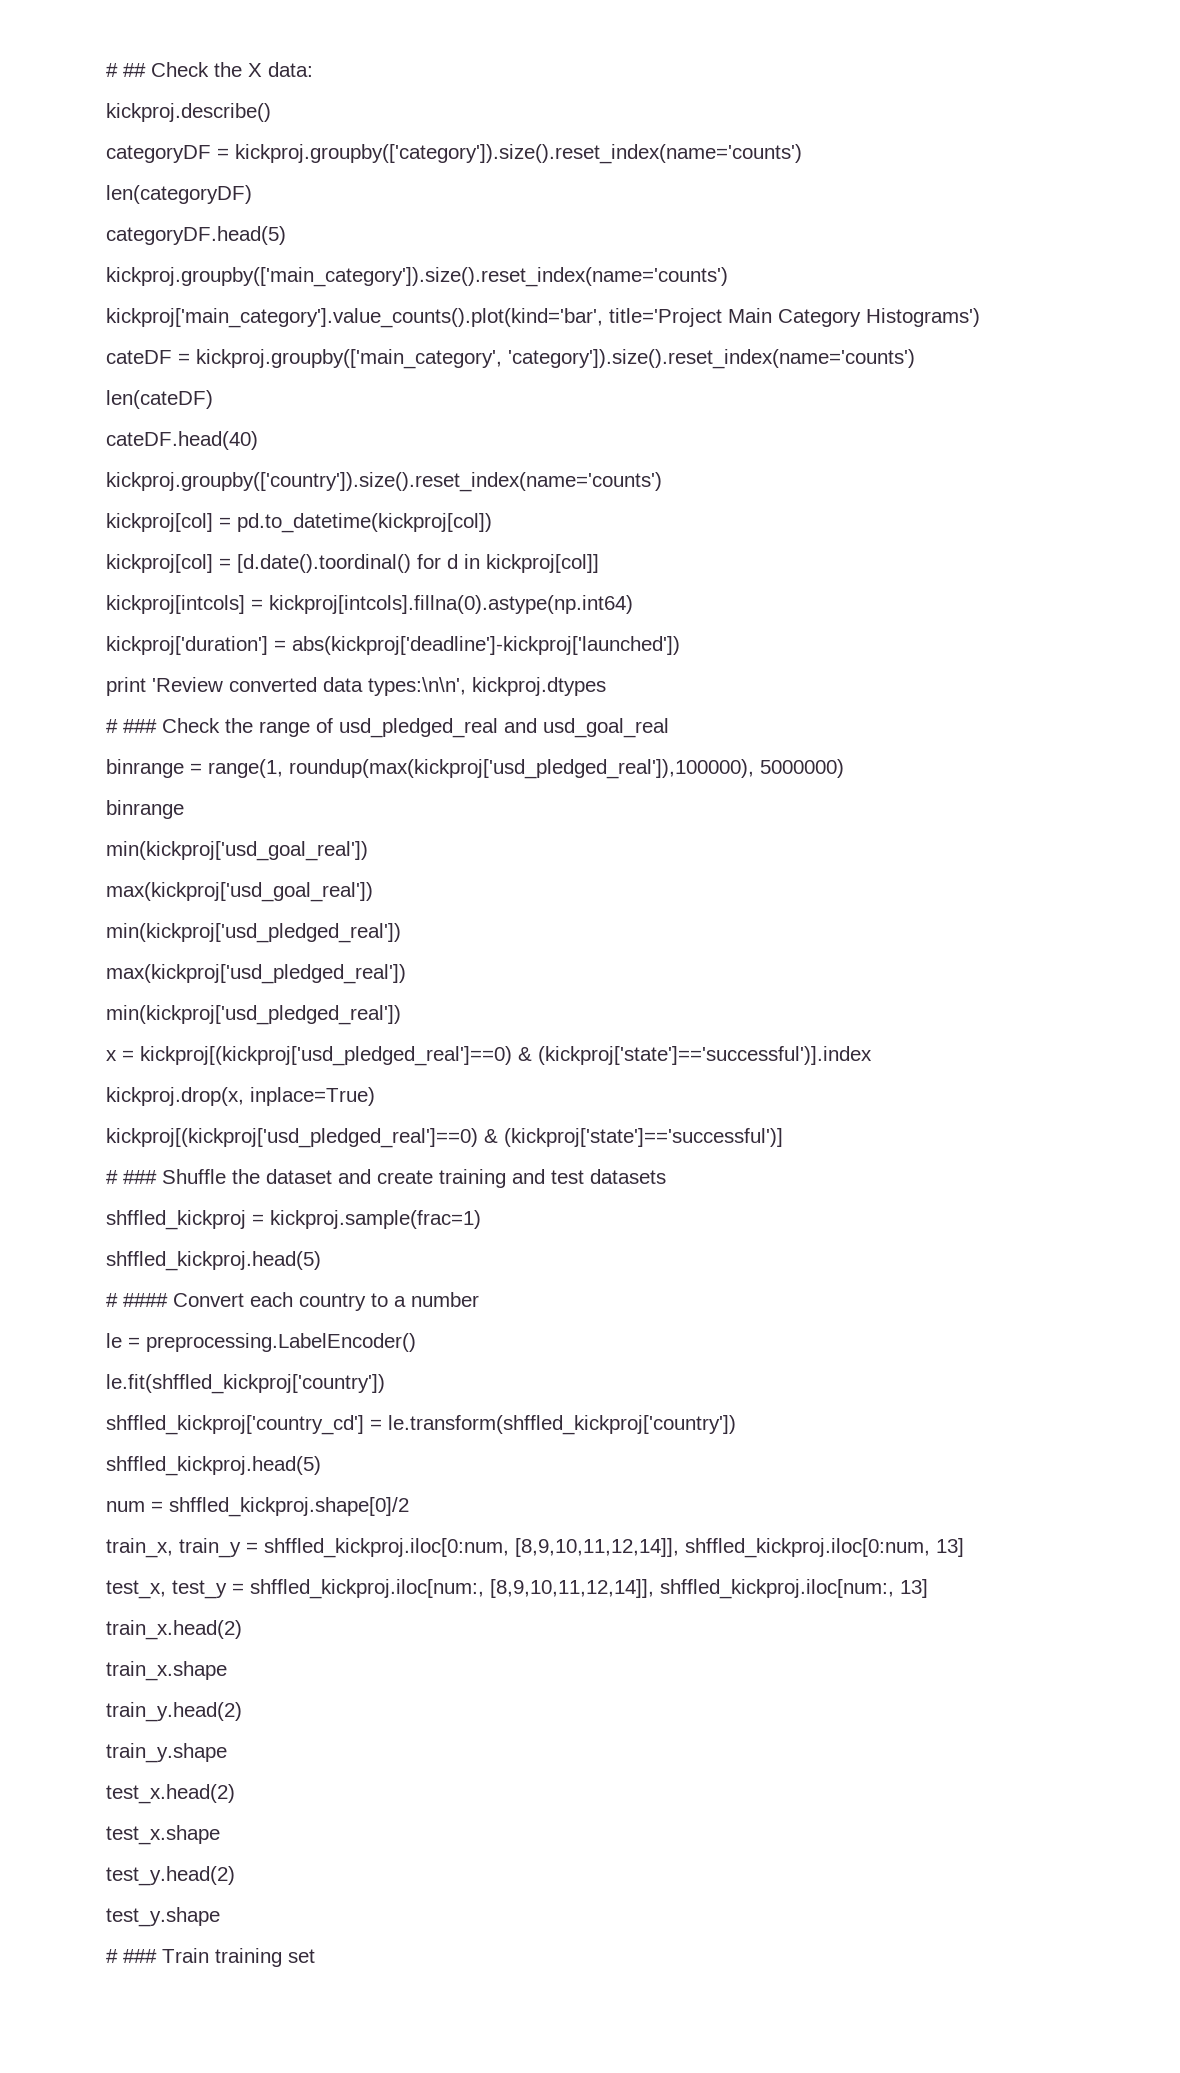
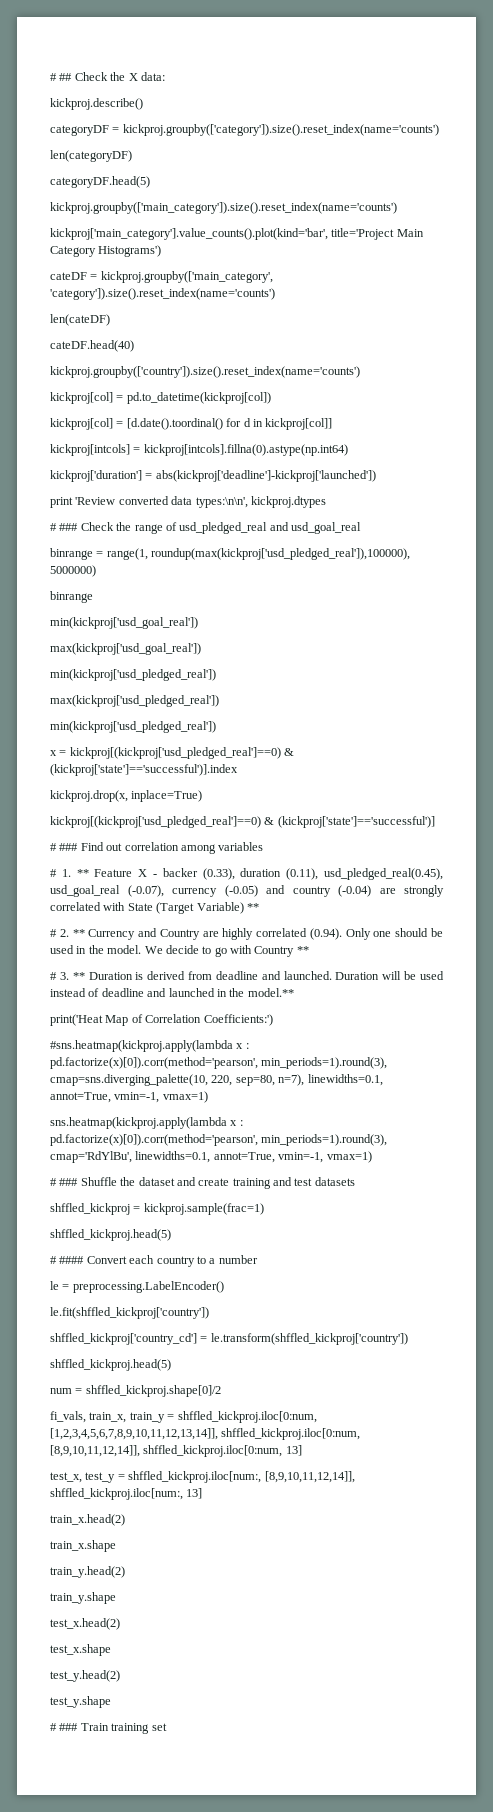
+ # ### Find out correlation among variables
+ # 1. ** Feature X - backer (0.33), duration (0.11), usd_pledged_real(0.45), usd_goal_real (-0.07), currency (-0.05) and country (-0.04) are strongly correlated with State (Target Variable) **
+ # 2. ** Currency and Country are highly correlated (0.94). Only one should be used in the model. We decide to go with Country **
+ # 3. ** Duration is derived from deadline and launched. Duration will be used instead of deadline and launched in the model.**
+ print('Heat Map of Correlation Coefficients:')
+ #sns.heatmap(kickproj.apply(lambda x : pd.factorize(x)[0]).corr(method='pearson', min_periods=1).round(3), cmap=sns.diverging_palette(10, 220, sep=80, n=7), linewidths=0.1, annot=True, vmin=-1, vmax=1)
+ sns.heatmap(kickproj.apply(lambda x : pd.factorize(x)[0]).corr(method='pearson', min_periods=1).round(3), cmap='RdYlBu', linewidths=0.1, annot=True, vmin=-1, vmax=1)
- train_x, train_y = shffled_kickproj.iloc[0:num, [8,9,10,11,12,14]], shffled_kickproj.iloc[0:num, 13]
+ fi_vals, train_x, train_y = shffled_kickproj.iloc[0:num, [1,2,3,4,5,6,7,8,9,10,11,12,13,14]], shffled_kickproj.iloc[0:num, [8,9,10,11,12,14]], shffled_kickproj.iloc[0:num, 13]

